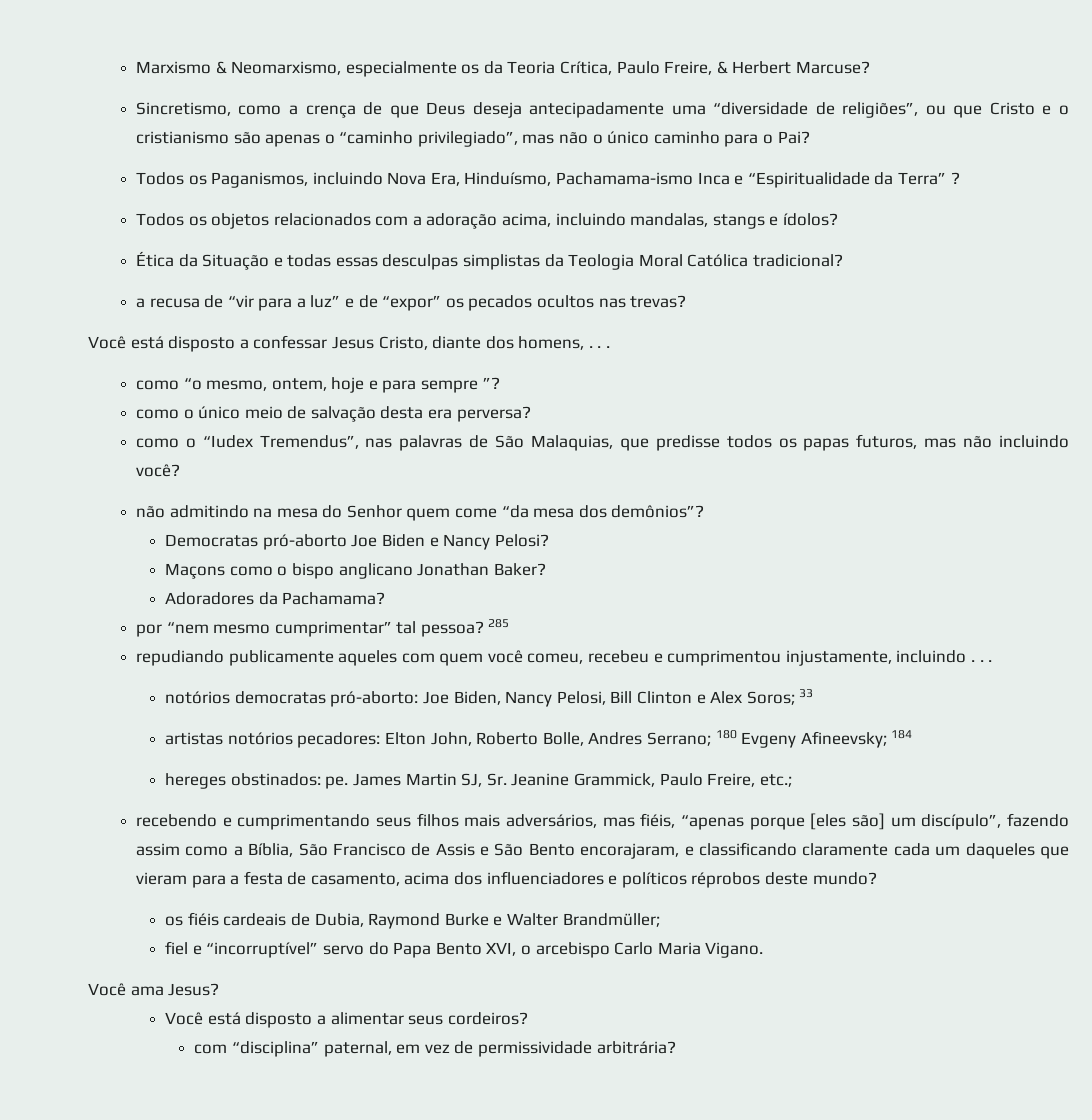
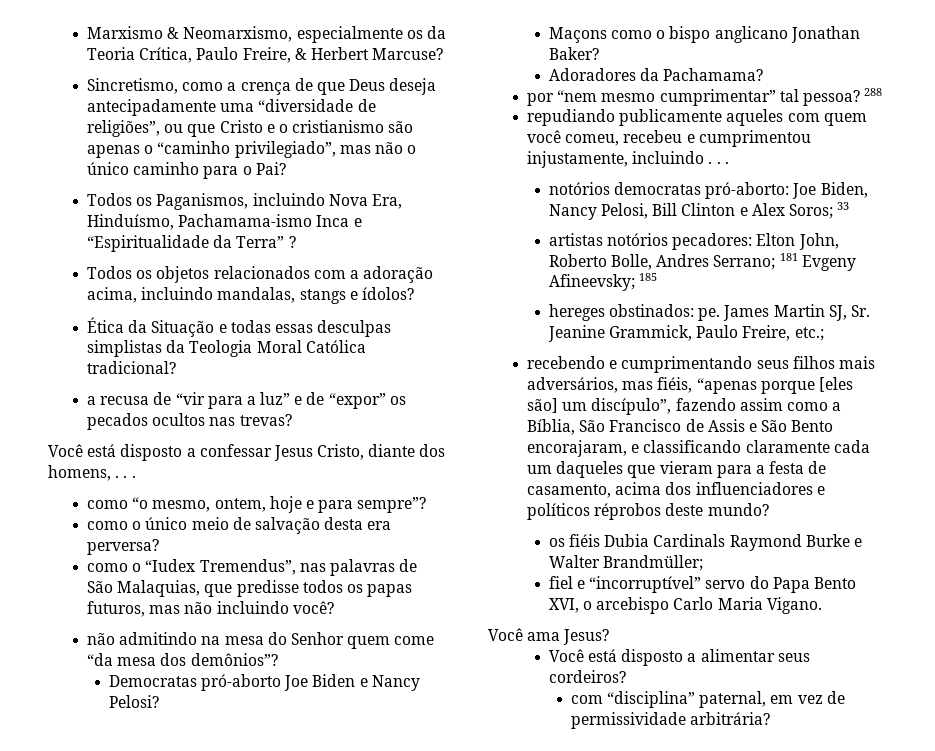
- como “o mesmo, ontem, hoje e para sempre ”?
+ como “o mesmo, ontem, hoje e para sempre”?
- 285
+ 288
- artistas notórios pecadores: Elton John, Roberto Bolle, Andres Serrano; 180 Evgeny Afineevsky; 184
+ artistas notórios pecadores: Elton John, Roberto Bolle, Andres Serrano; 181 Evgeny Afineevsky; 185
- os fiéis cardeais de Dubia, Raymond Burke e Walter Brandmüller;
+ os fiéis Dubia Cardinals Raymond Burke e Walter Brandmüller;

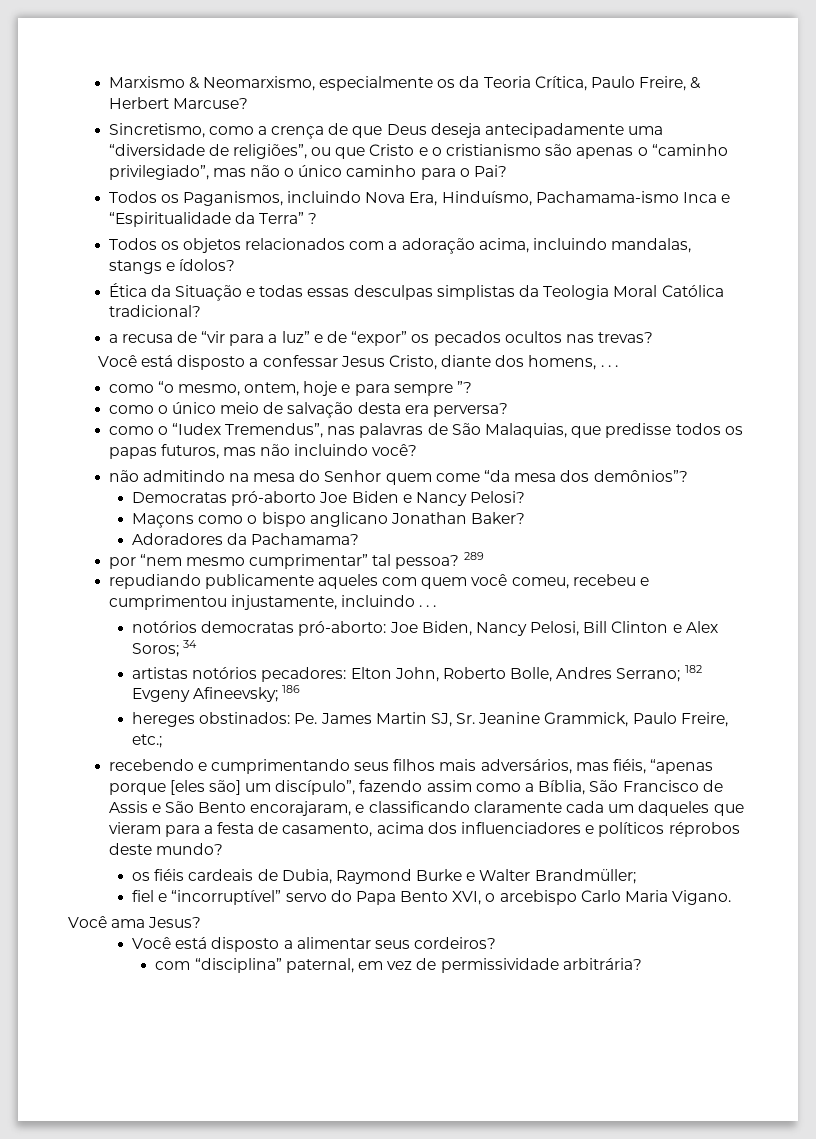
- como “o mesmo, ontem, hoje e para sempre”?
+ como “o mesmo, ontem, hoje e para sempre ”?
- 288
+ 289
- notórios democratas pró-aborto: Joe Biden, Nancy Pelosi, Bill Clinton e Alex Soros; 33
+ notórios democratas pró-aborto: Joe Biden, Nancy Pelosi, Bill Clinton e Alex Soros; 34
- artistas notórios pecadores: Elton John, Roberto Bolle, Andres Serrano; 181 Evgeny Afineevsky; 185
+ artistas notórios pecadores: Elton John, Roberto Bolle, Andres Serrano; 182 Evgeny Afineevsky; 186
- hereges obstinados: pe. James Martin SJ, Sr. Jeanine Grammick, Paulo Freire, etc.;
+ hereges obstinados: Pe. James Martin SJ, Sr. Jeanine Grammick, Paulo Freire, etc.;
- os fiéis Dubia Cardinals Raymond Burke e Walter Brandmüller;
+ os fiéis cardeais de Dubia, Raymond Burke e Walter Brandmüller;

